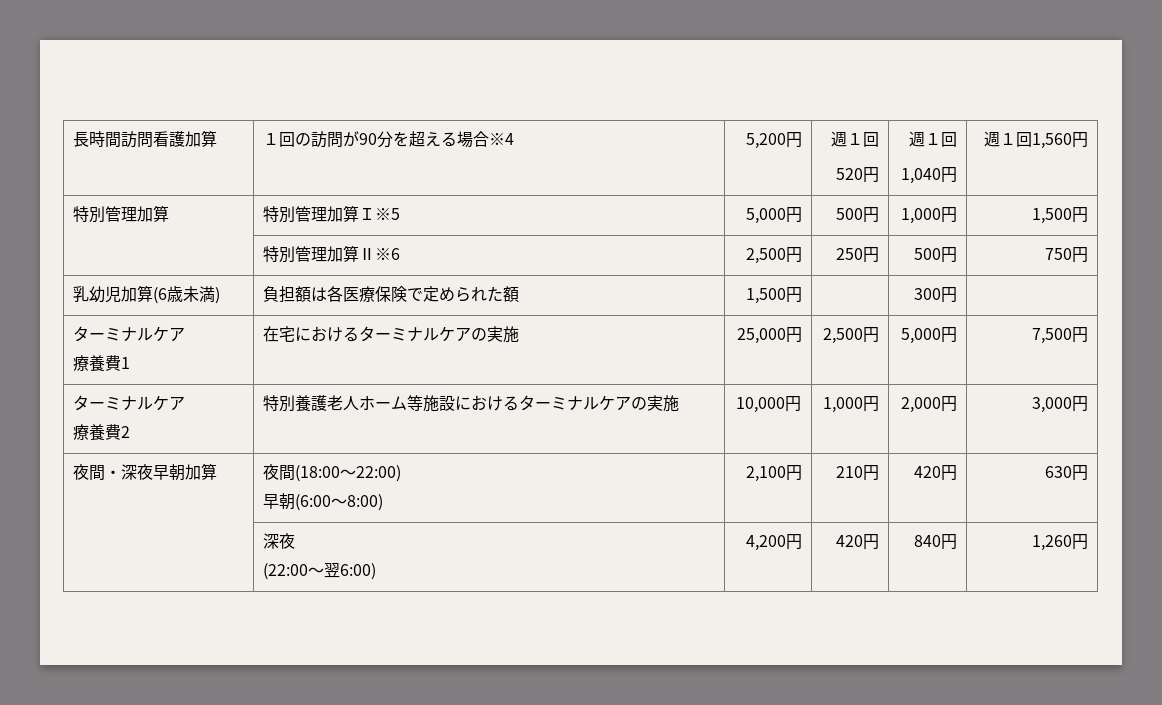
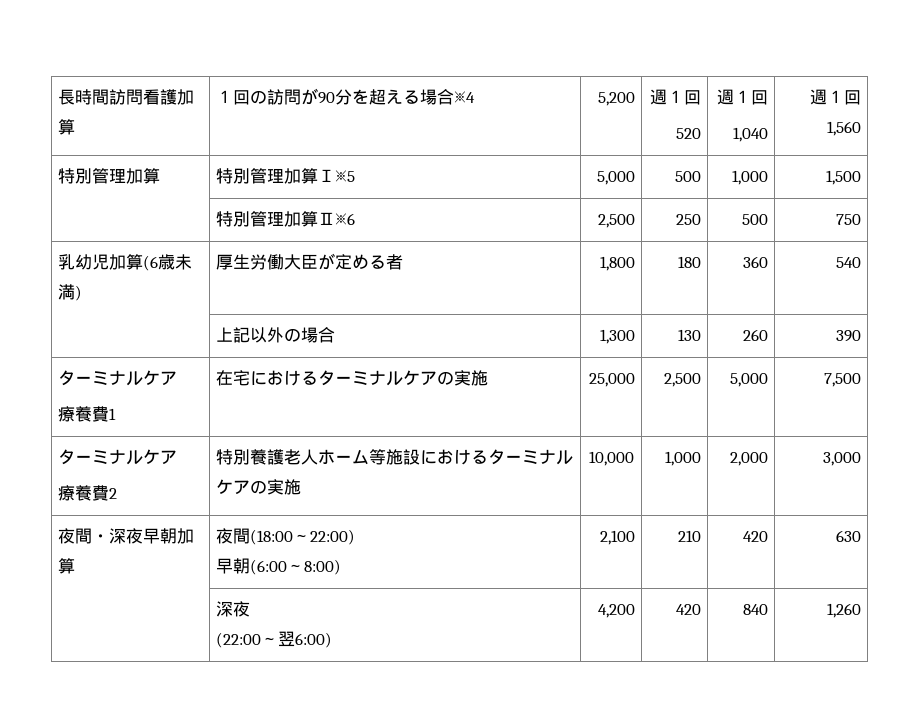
- 長時間訪問看護加算 | １回の訪問が90分を超える場合※4 | 5,200円 | 週１回
- 520円 | 週１回
- 1,040円 | 週１回1,560円
+ 長時間訪問看護加算 | １回の訪問が90分を超える場合※4 | 5,200 | 週１回
+ 520 | 週１回
+ 1,040 | 週１回1,560
- 特別管理加算 | 特別管理加算Ｉ※5 | 5,000円 | 500円 | 1,000円 | 1,500円
+ 特別管理加算 | 特別管理加算Ｉ※5 | 5,000 | 500 | 1,000 | 1,500
- | 特別管理加算Ⅱ※6 | 2,500円 | 250円 | 500円 | 750円
+ | 特別管理加算Ⅱ※6 | 2,500 | 250 | 500 | 750
- 乳幼児加算(6歳未満) | 負担額は各医療保険で定められた額 | 1,500円 | | 300円 |
+ 乳幼児加算(6歳未満) | 厚生労働大臣が定める者 | 1,800 | 180 | 360 | 540
+ | 上記以外の場合 | 1,300 | 130 | 260 | 390
  ターミナルケア
- 療養費1 | 在宅におけるターミナルケアの実施 | 25,000円 | 2,500円 | 5,000円 | 7,500円
+ 療養費1 | 在宅におけるターミナルケアの実施 | 25,000 | 2,500 | 5,000 | 7,500
  ターミナルケア
- 療養費2 | 特別養護老人ホーム等施設におけるターミナルケアの実施 | 10,000円 | 1,000円 | 2,000円 | 3,000円
+ 療養費2 | 特別養護老人ホーム等施設におけるターミナルケアの実施 | 10,000 | 1,000 | 2,000 | 3,000
  夜間・深夜早朝加算 | 夜間(18:00～22:00)
- 早朝(6:00～8:00) | 2,100円 | 210円 | 420円 | 630円
+ 早朝(6:00～8:00) | 2,100 | 210 | 420 | 630
  | 深夜
- (22:00～翌6:00) | 4,200円 | 420円 | 840円 | 1,260円
+ (22:00～翌6:00) | 4,200 | 420 | 840 | 1,260

